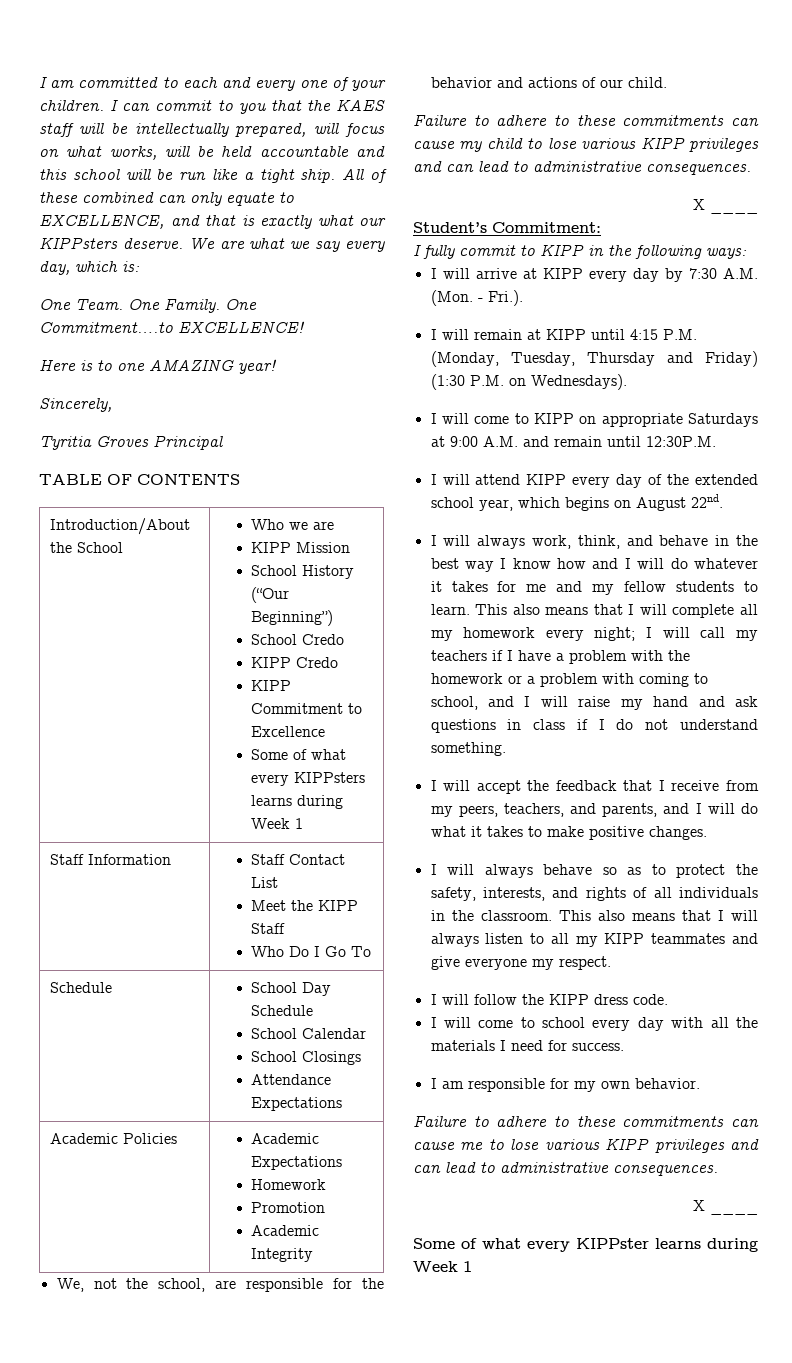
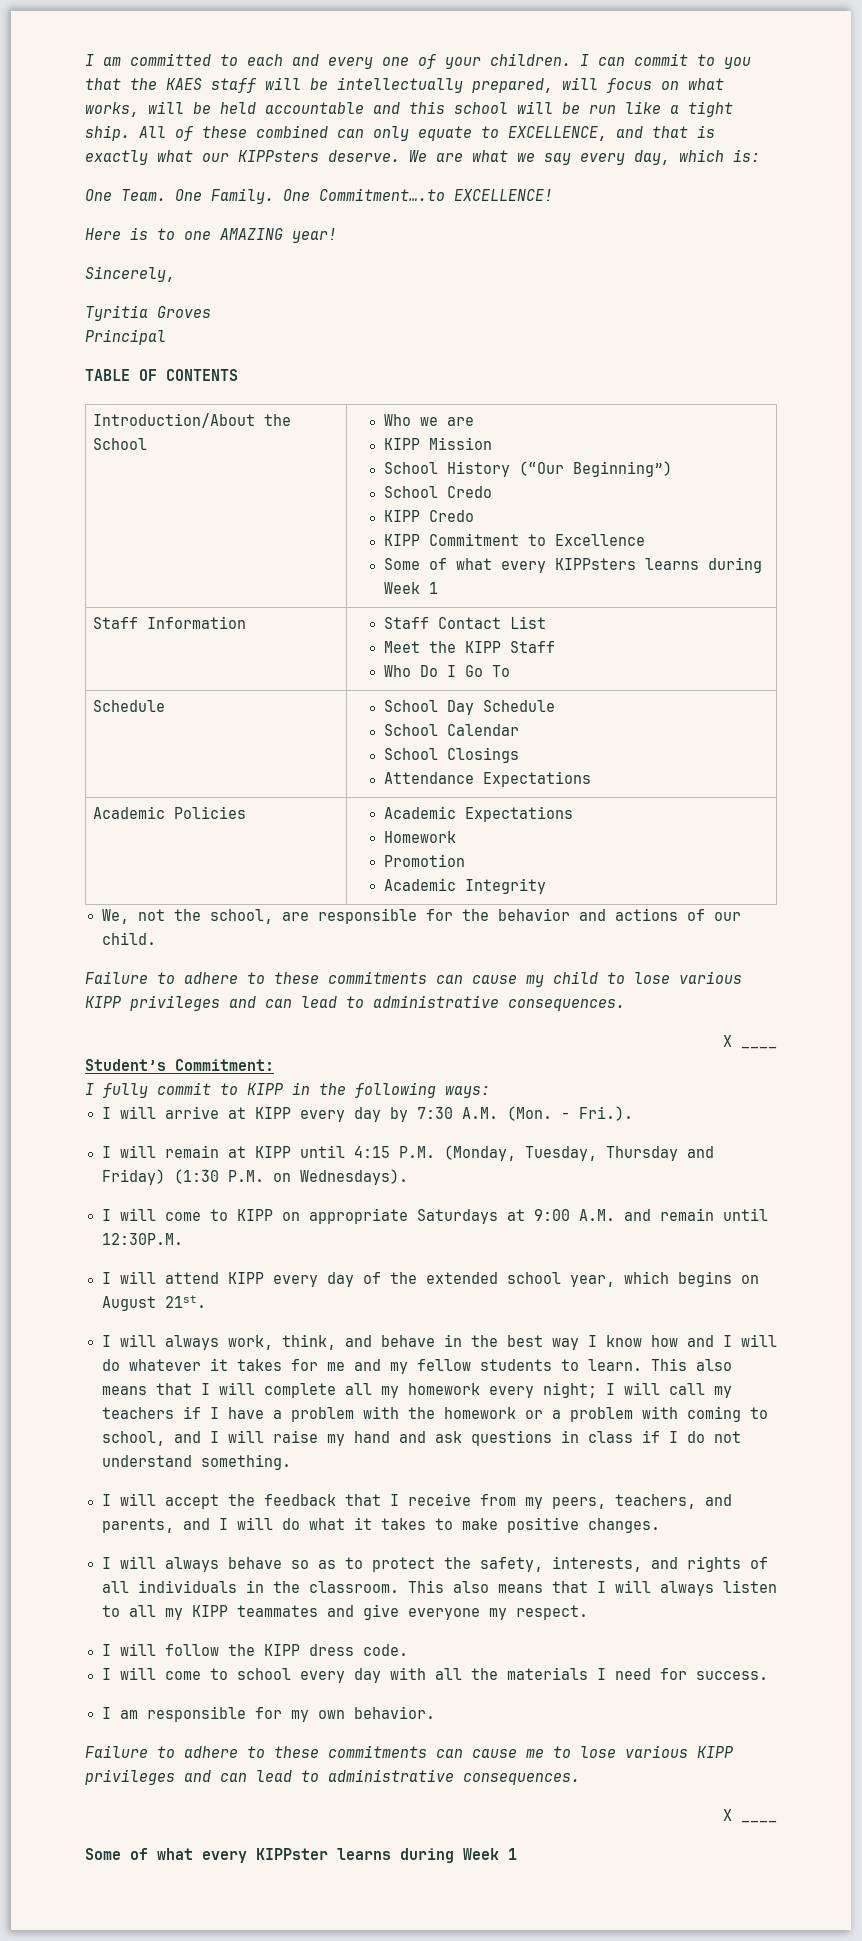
- Tyritia Groves Principal
+ Tyritia Groves
+ Principal
- I will attend KIPP every day of the extended school year, which begins on August 22nd.
+ I will attend KIPP every day of the extended school year, which begins on August 21st.

